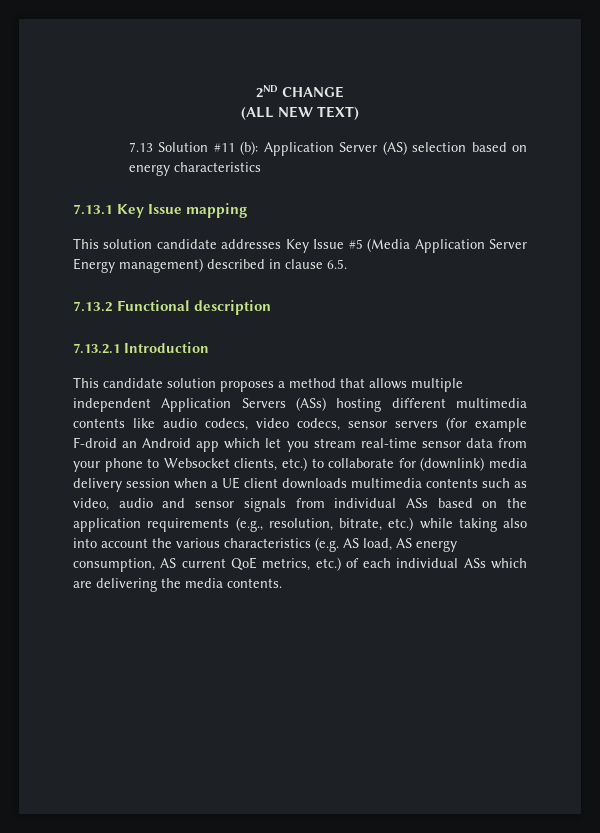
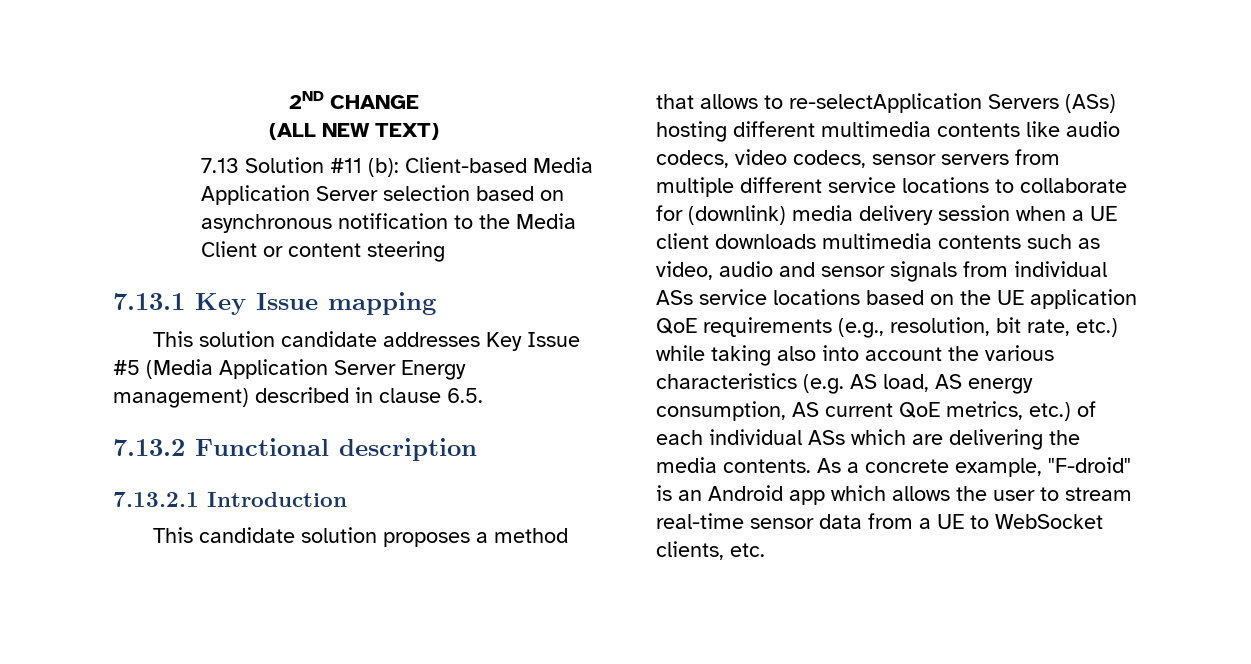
- 7.13 Solution #11 (b): Application Server (AS) selection based on energy characteristics
+ 7.13 Solution #11 (b): Client-based Media Application Server selection based on asynchronous notification to the Media Client or content steering
- This candidate solution proposes a method that allows multiple independent Application Servers (ASs) hosting different multimedia contents like audio codecs, video codecs, sensor servers (for example F-droid an Android app which let you stream real-time sensor data from your phone to Websocket clients, etc.) to collaborate for (downlink) media delivery session when a UE client downloads multimedia contents such as video, audio and sensor signals from individual ASs based on the application requirements (e.g., resolution, bitrate, etc.) while taking also into account the various characteristics (e.g. AS load, AS energy consumption, AS current QoE metrics, etc.) of each individual ASs which are delivering the media contents.
+ This candidate solution proposes a method that allows to re-selectApplication Servers (ASs) hosting different multimedia contents like audio codecs, video codecs, sensor servers from multiple different service locations to collaborate for (downlink) media delivery session when a UE client downloads multimedia contents such as video, audio and sensor signals from individual ASs service locations based on the UE application QoE requirements (e.g., resolution, bit rate, etc.) while taking also into account the various characteristics (e.g. AS load, AS energy consumption, AS current QoE metrics, etc.) of each individual ASs which are delivering the media contents.
+ As a concrete example, "F-droid" is an Android app which allows the user to stream real-time sensor data from a UE to WebSocket clients, etc.

